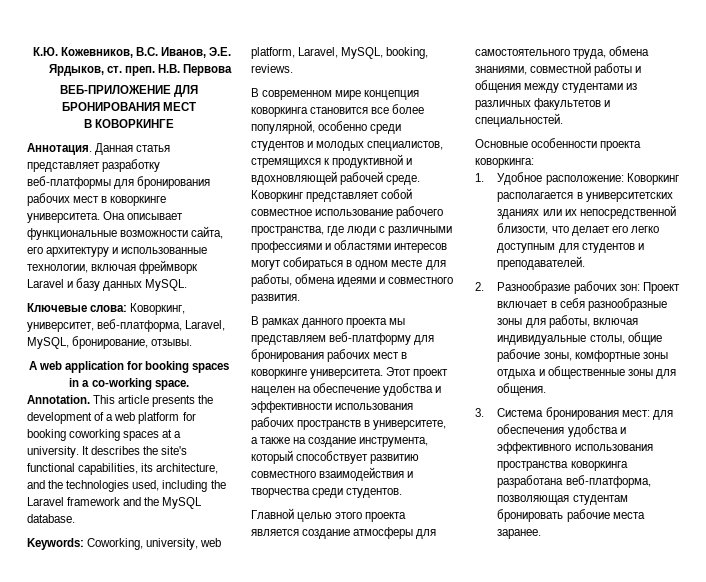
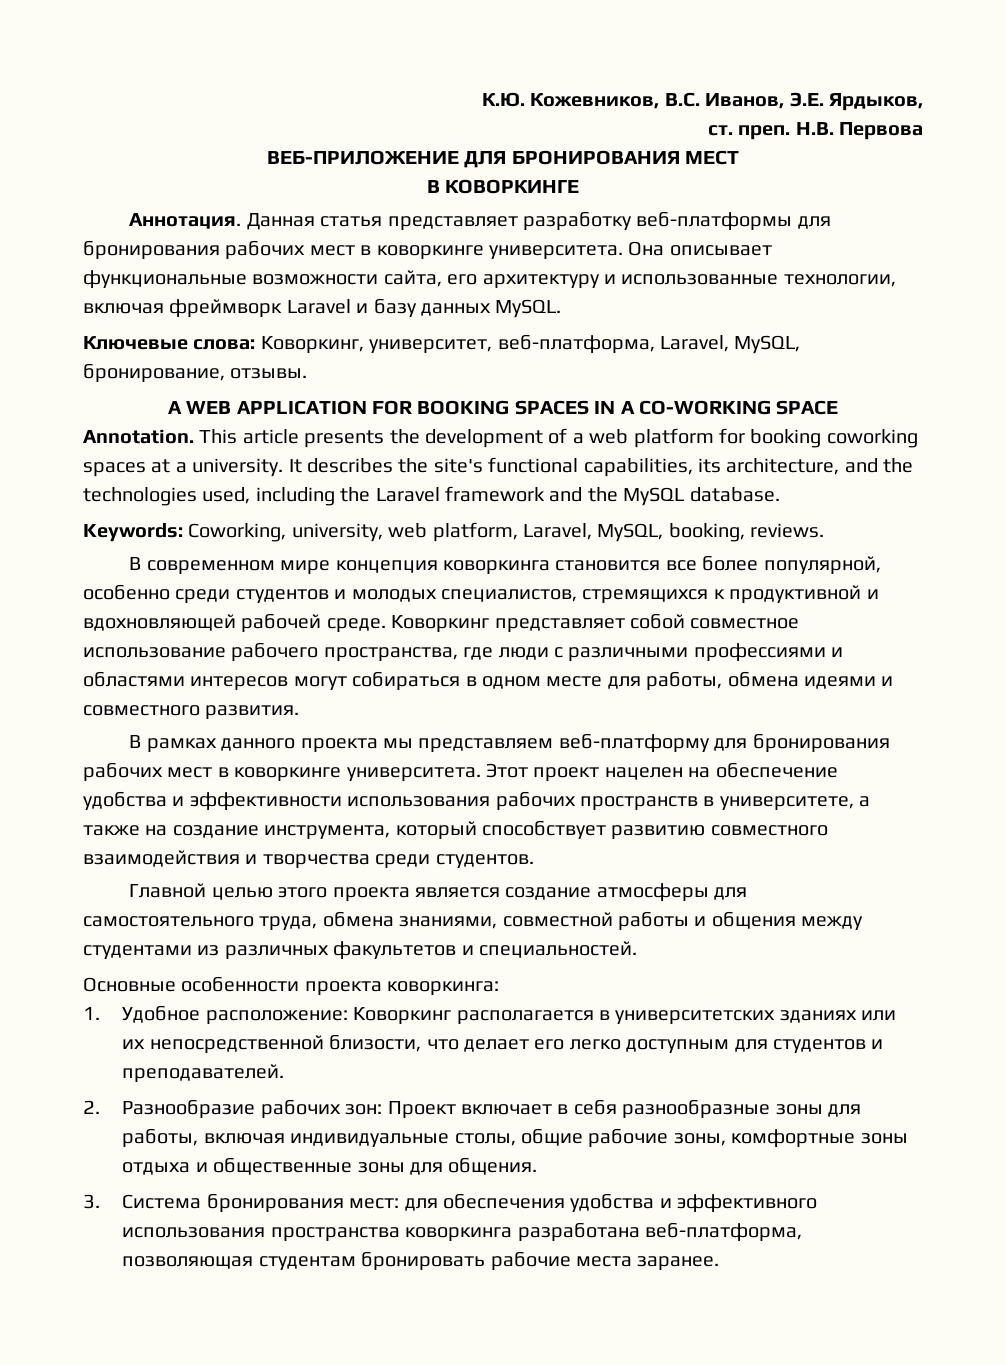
- К.Ю. Кожевников, В.С. Иванов, Э.Е. Ярдыков, ст. преп.
+ К.Ю. Кожевников, В.С. Иванов, Э.Е. Ярдыков,
+ ст. преп.
- A web application for booking spaces in a co-working space.
+ A WEB APPLICATION FOR BOOKING SPACES IN A CO-WORKING SPACE

